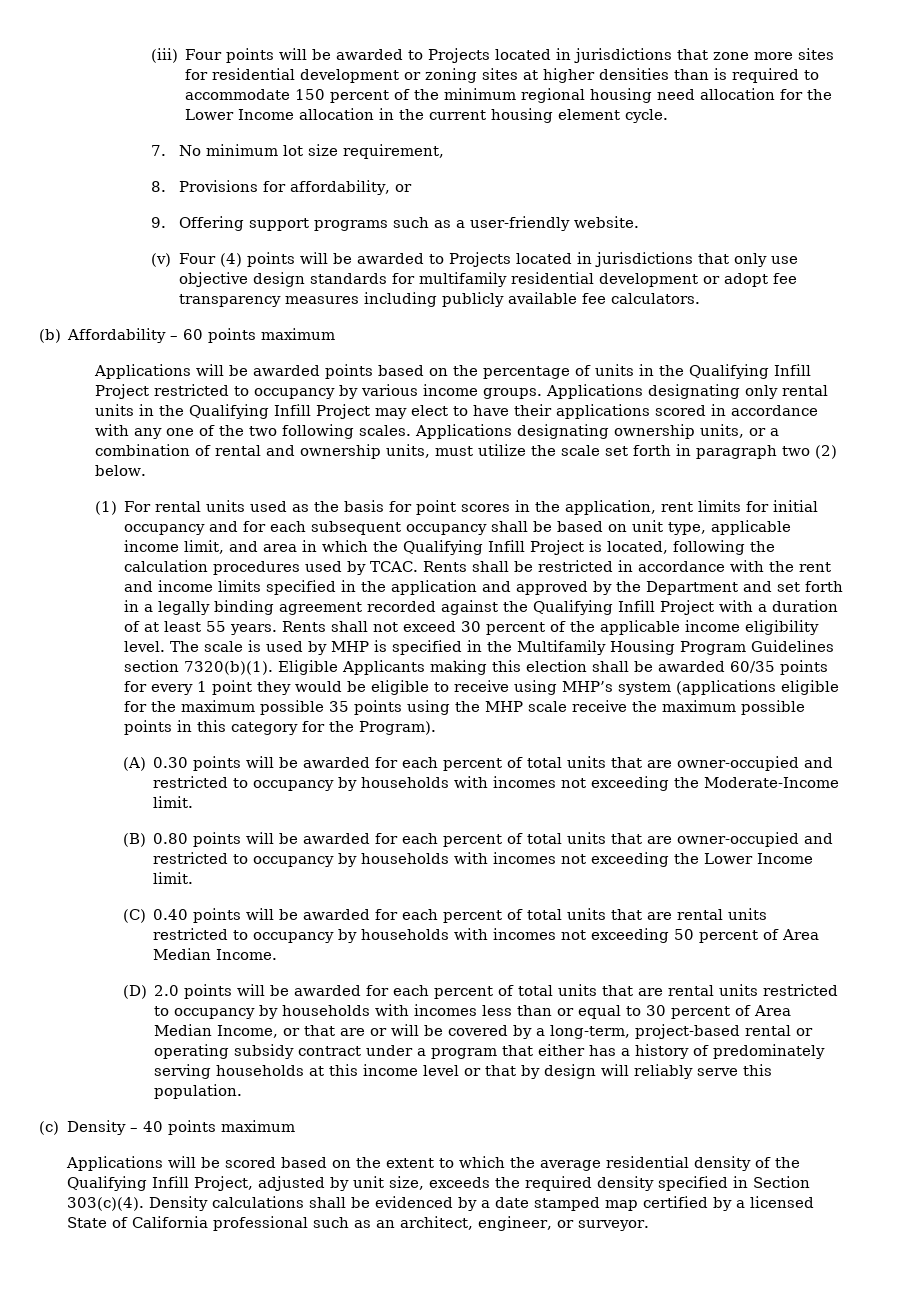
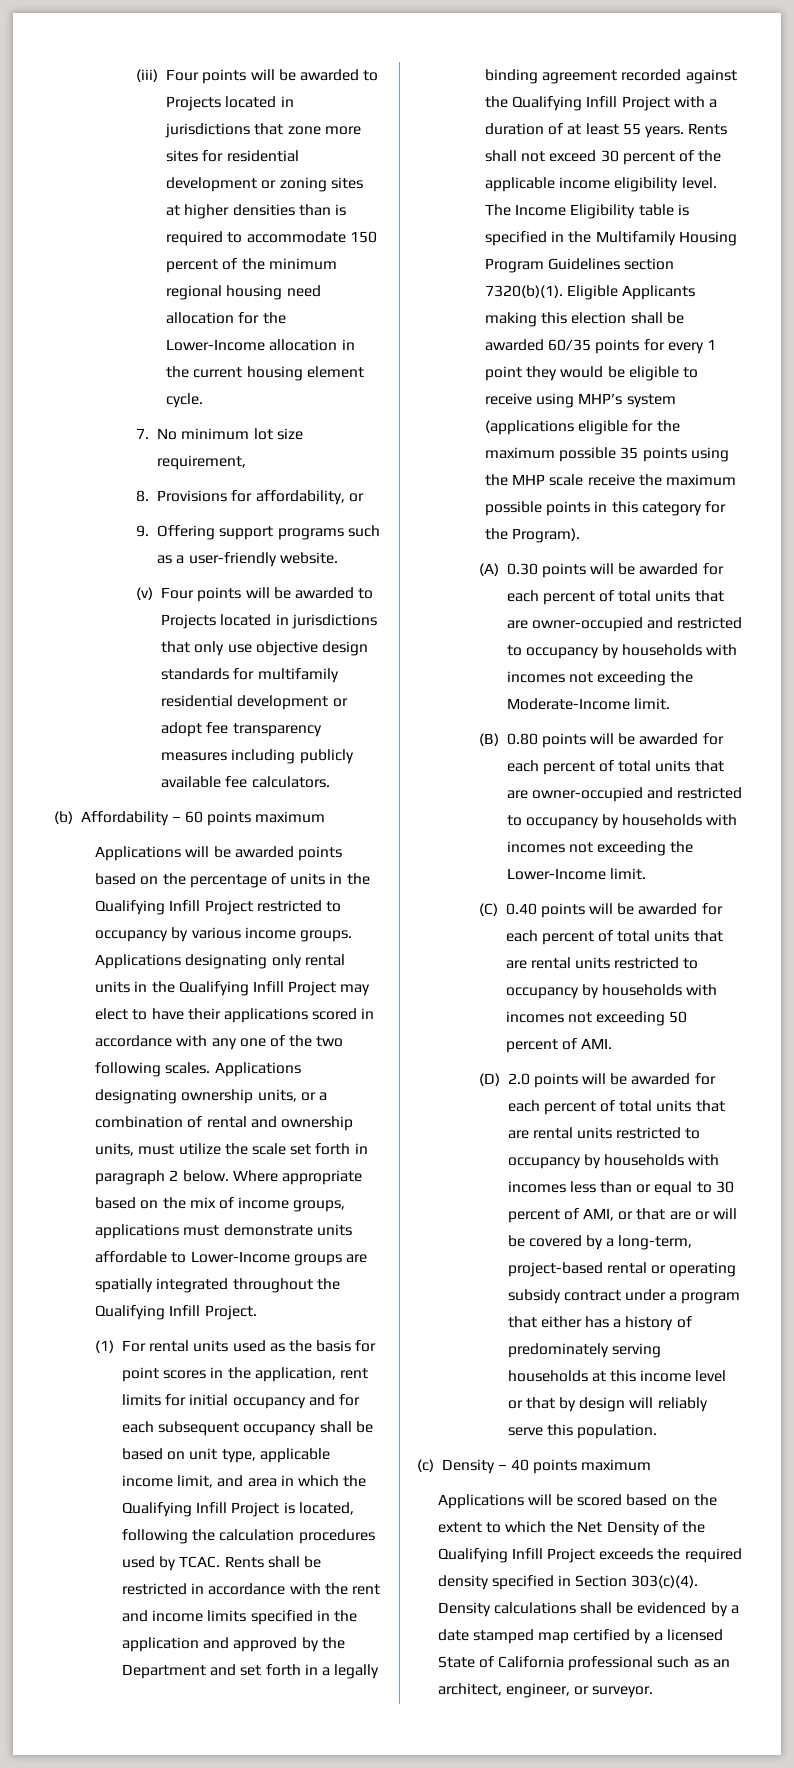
- (iii) Four points will be awarded to Projects located in jurisdictions that zone more sites for residential development or zoning sites at higher densities than is required to accommodate 150 percent of the minimum regional housing need allocation for the Lower Income allocation in the current housing element cycle.
+ (iii) Four points will be awarded to Projects located in jurisdictions that zone more sites for residential development or zoning sites at higher densities than is required to accommodate 150 percent of the minimum regional housing need allocation for the Lower-Income allocation in the current housing element cycle.
- (v) Four (4) points will be awarded to Projects located in jurisdictions that only use objective design standards for multifamily residential development or adopt fee transparency measures including publicly available fee calculators.
+ (v) Four points will be awarded to Projects located in jurisdictions that only use objective design standards for multifamily residential development or adopt fee transparency measures including publicly available fee calculators.
- Applications designating ownership units, or a combination of rental and ownership units, must utilize the scale set forth in paragraph two (2) below.
+ Applications designating ownership units, or a combination of rental and ownership units, must utilize the scale set forth in paragraph 2 below. Where appropriate based on the mix of income groups, applications must demonstrate units affordable to Lower-Income groups are spatially integrated throughout the Qualifying Infill Project.
- The scale is used by MHP is specified in the Multifamily Housing Program Guidelines section 7320(b)(1).
+ The Income Eligibility table is specified in the Multifamily Housing Program Guidelines section 7320(b)(1).
- (B) 0.80 points will be awarded for each percent of total units that are owner-occupied and restricted to occupancy by households with incomes not exceeding the Lower Income limit.
+ (B) 0.80 points will be awarded for each percent of total units that are owner-occupied and restricted to occupancy by households with incomes not exceeding the Lower-Income limit.
- (C) 0.40 points will be awarded for each percent of total units that are rental units restricted to occupancy by households with incomes not exceeding 50 percent of Area Median Income.
+ (C) 0.40 points will be awarded for each percent of total units that are rental units restricted to occupancy by households with incomes not exceeding 50 percent of AMI.
- (D) 2.0 points will be awarded for each percent of total units that are rental units restricted to occupancy by households with incomes less than or equal to 30 percent of Area Median Income, or that are or will be covered by a long-term, project-based rental or operating subsidy contract under a program that either has a history of predominately serving households at this income level or that by design will reliably serve this population.
+ (D) 2.0 points will be awarded for each percent of total units that are rental units restricted to occupancy by households with incomes less than or equal to 30 percent of AMI, or that are or will be covered by a long-term, project-based rental or operating subsidy contract under a program that either has a history of predominately serving households at this income level or that by design will reliably serve this population.
- Applications will be scored based on the extent to which the average residential density of the Qualifying Infill Project, adjusted by unit size, exceeds the required density specified in Section 303(c)(4).
+ Applications will be scored based on the extent to which the Net Density of the Qualifying Infill Project exceeds the required density specified in Section 303(c)(4).

